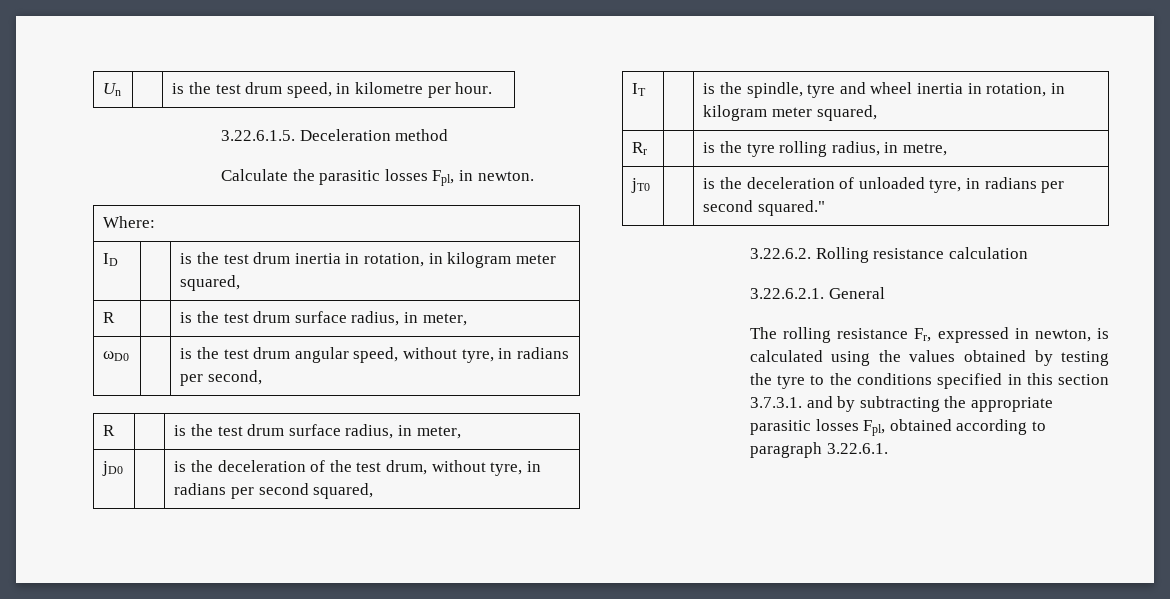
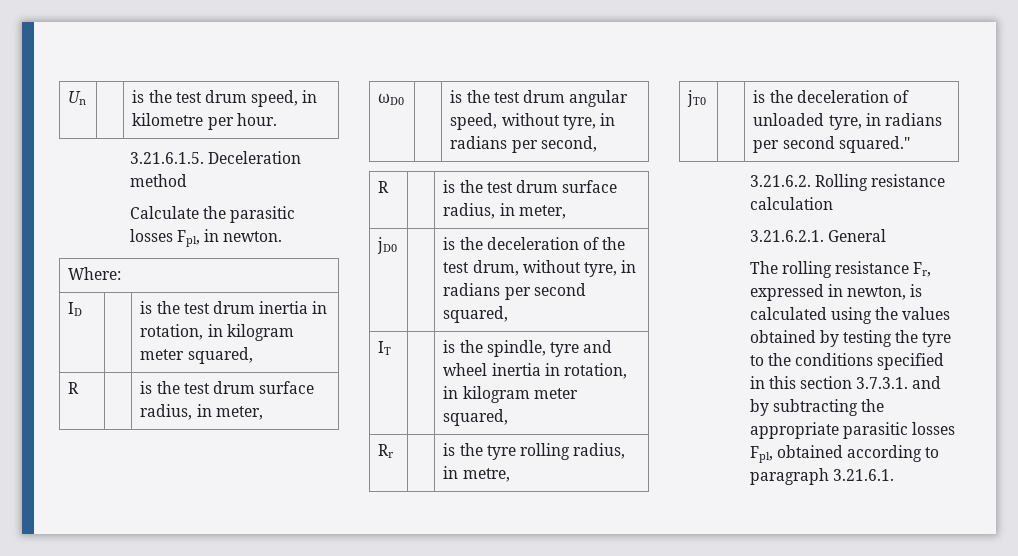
- 3.22.6.1.5. Deceleration method
+ 3.21.6.1.5. Deceleration method
- 3.22.6.2. Rolling resistance calculation
+ 3.21.6.2. Rolling resistance calculation
- 3.22.6.2.1. General
+ 3.21.6.2.1. General
- The rolling resistance Fr, expressed in newton, is calculated using the values obtained by testing the tyre to the conditions specified in this section 3.7.3.1. and by subtracting the appropriate parasitic losses Fpl, obtained according to paragraph 3.22.6.1.
+ The rolling resistance Fr, expressed in newton, is calculated using the values obtained by testing the tyre to the conditions specified in this section 3.7.3.1. and by subtracting the appropriate parasitic losses Fpl, obtained according to paragraph 3.21.6.1.

